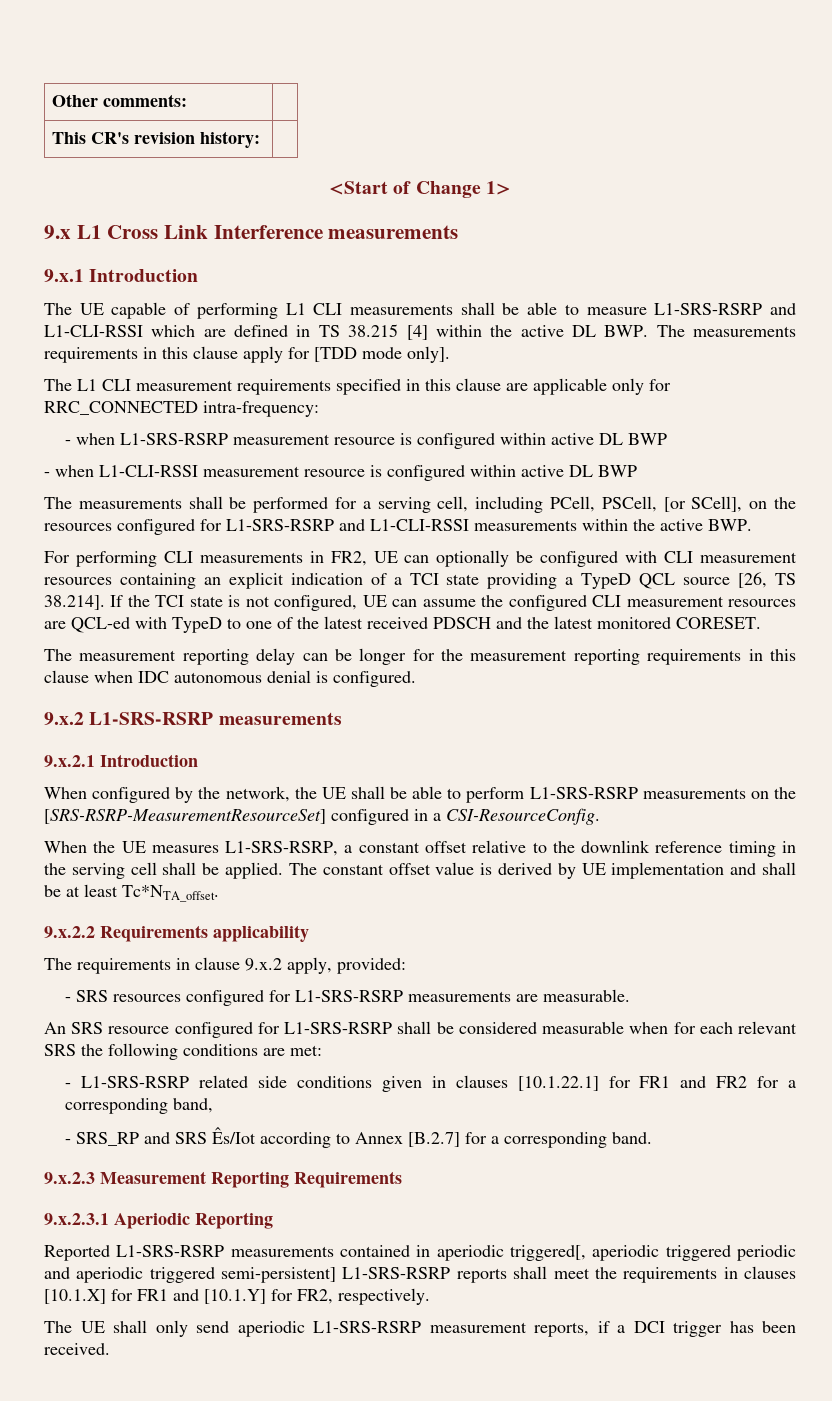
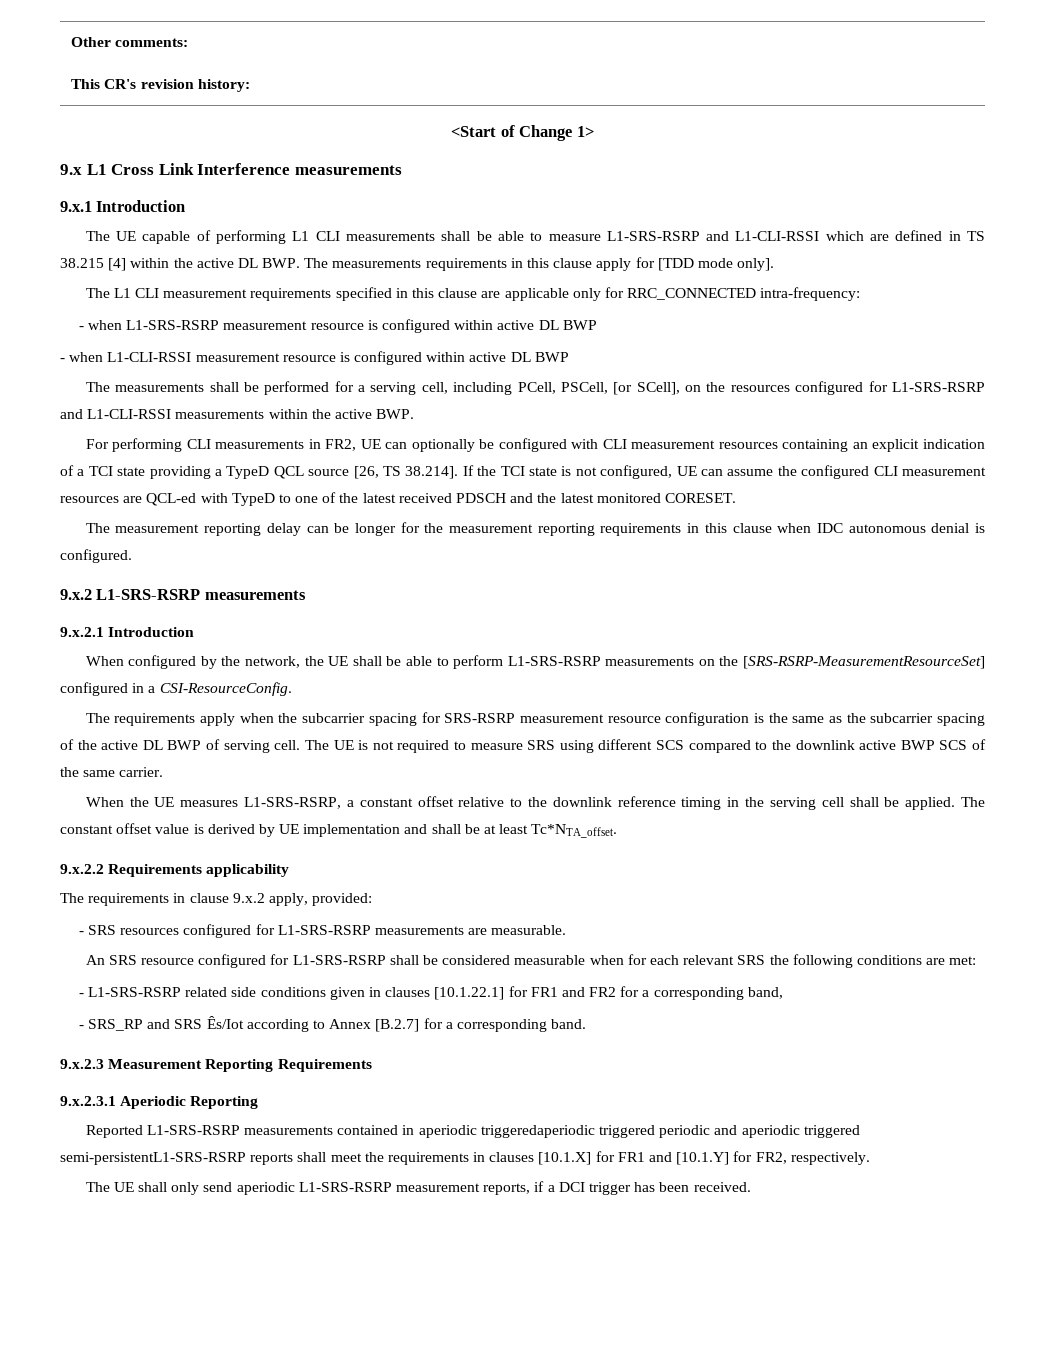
+ The requirements apply when the subcarrier spacing for SRS-RSRP measurement resource configuration is the same as the subcarrier spacing of the active DL BWP of serving cell. The UE is not required to measure SRS using different SCS compared to the downlink active BWP SCS of the same carrier.
- Reported L1-SRS-RSRP measurements contained in aperiodic triggered[, aperiodic triggered periodic and aperiodic triggered semi-persistent] L1-SRS-RSRP reports shall meet the requirements in clauses [10.1.X] for FR1 and [10.1.Y] for FR2, respectively.
+ Reported L1-SRS-RSRP measurements contained in aperiodic triggeredaperiodic triggered periodic and aperiodic triggered semi-persistentL1-SRS-RSRP reports shall meet the requirements in clauses [10.1.X] for FR1 and [10.1.Y] for FR2, respectively.

